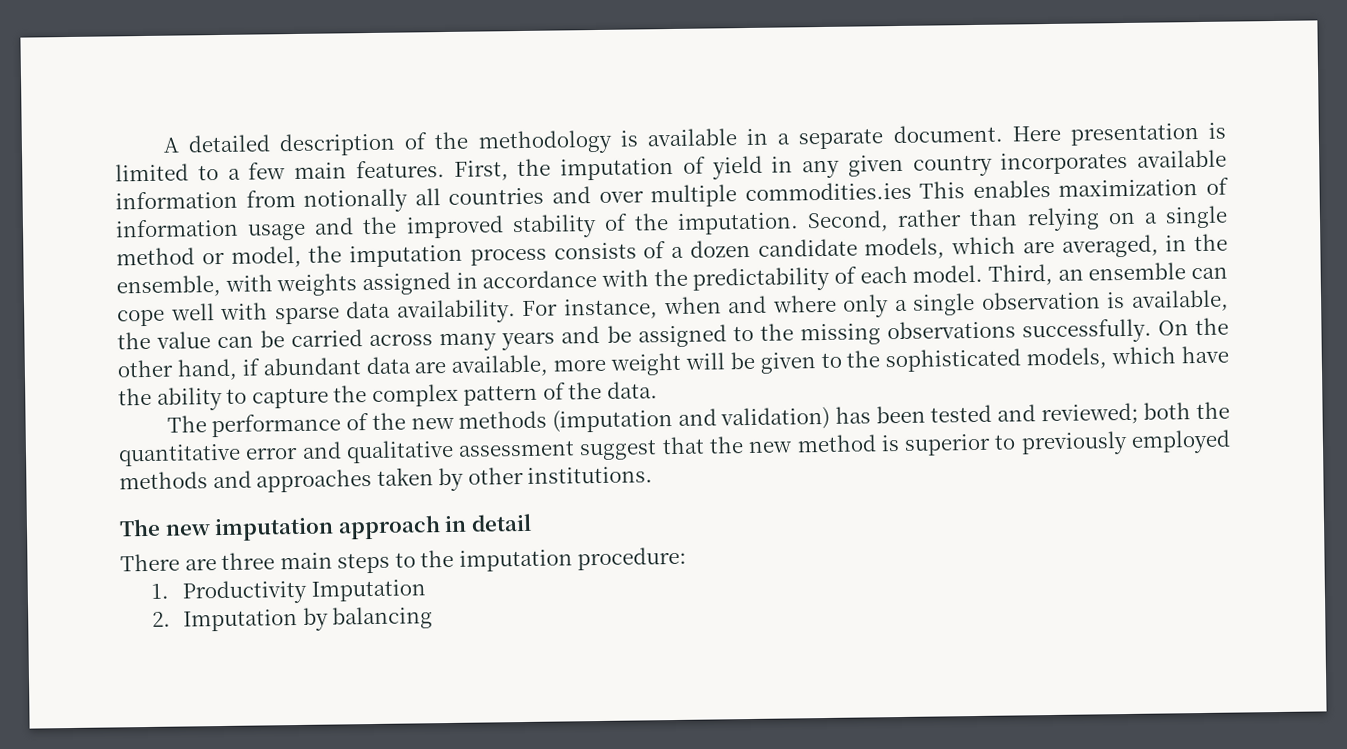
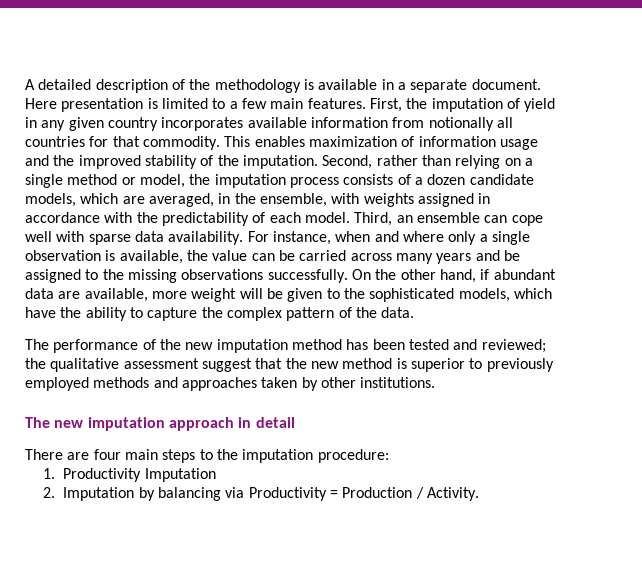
- First, the imputation of yield in any given country incorporates available information from notionally all countries and over multiple commodities.ies This enables maximization of information usage and the improved stability of the imputation.
+ First, the imputation of yield in any given country incorporates available information from notionally all countries for that commodity. This enables maximization of information usage and the improved stability of the imputation.
- The performance of the new methods (imputation and validation) has been tested and reviewed; both the quantitative error and qualitative assessment suggest that the new method is superior to previously employed methods and approaches taken by other institutions.
+ The performance of the new imputation method has been tested and reviewed; the qualitative assessment suggest that the new method is superior to previously employed methods and approaches taken by other institutions.
- There are three main steps to the imputation procedure:
+ There are four main steps to the imputation procedure:
- 2. Imputation by balancing
+ 2. Imputation by balancing via Productivity = Production / Activity.

